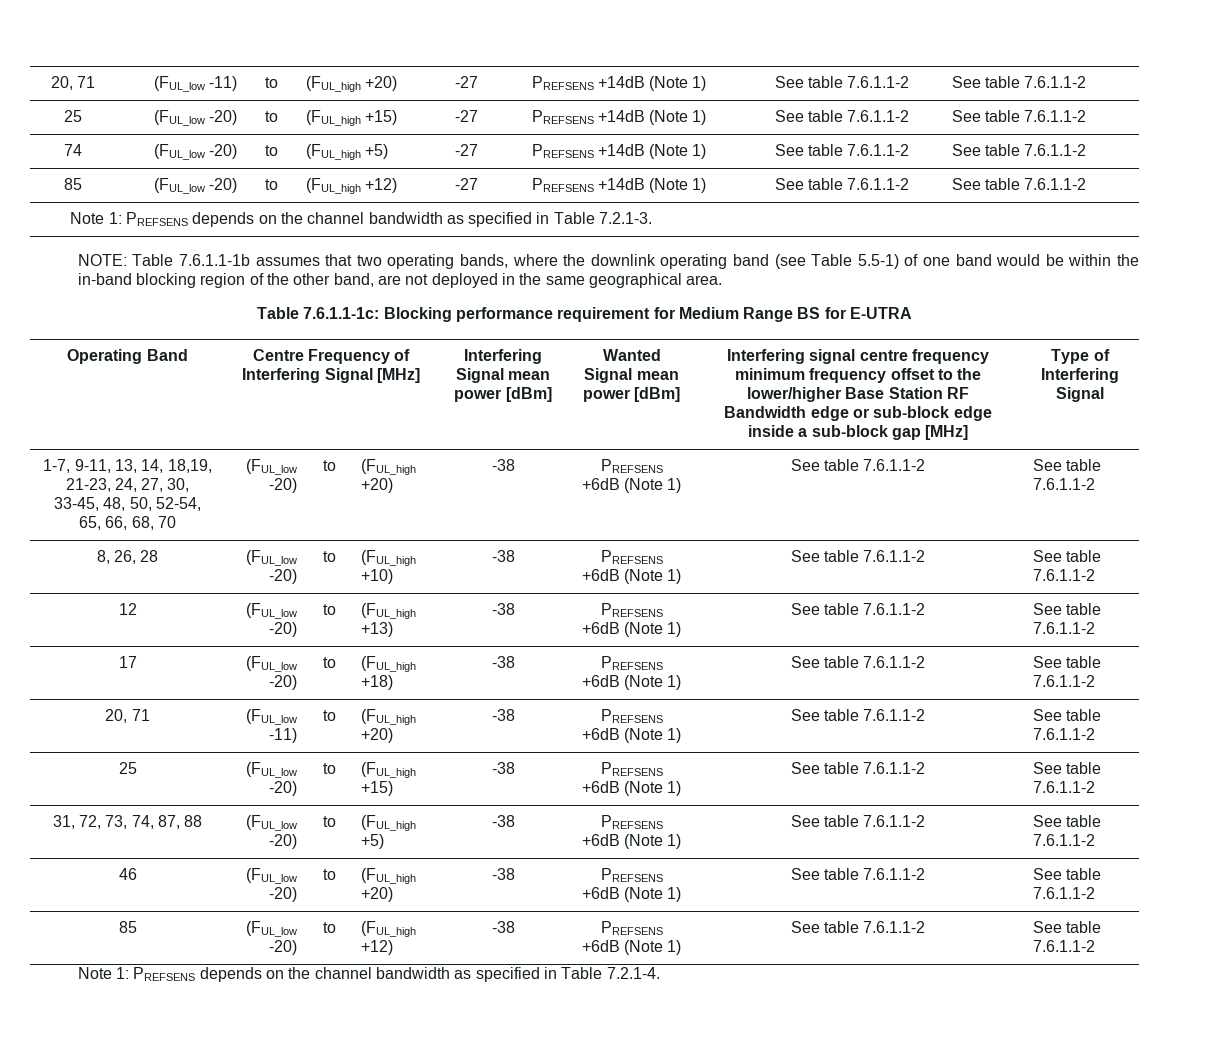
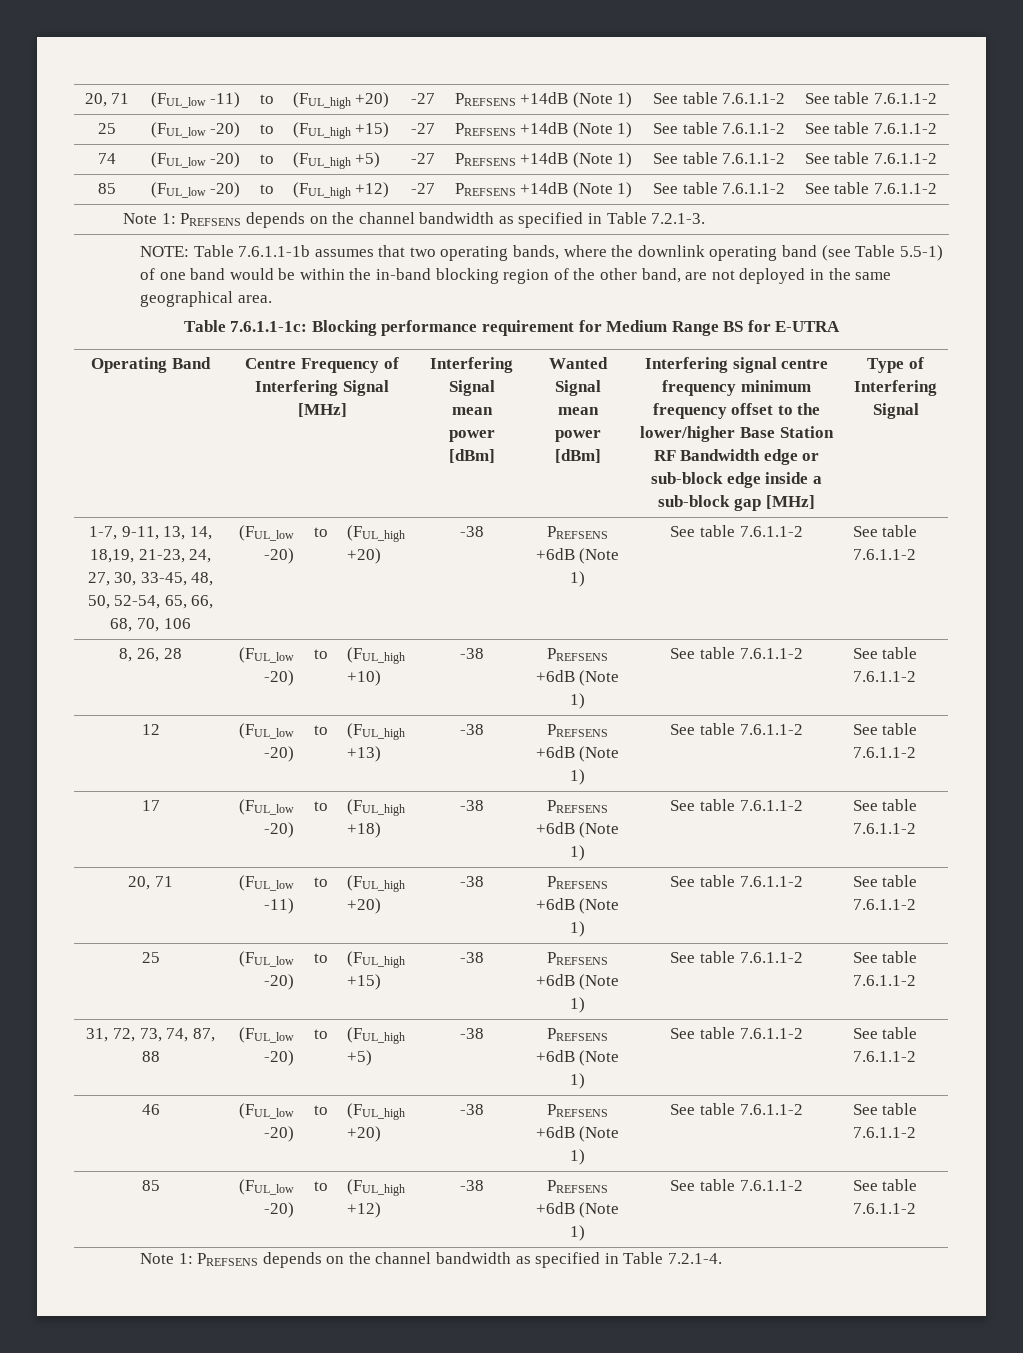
- 1-7, 9-11, 13, 14, 18,19, 21-23, 24, 27, 30, 33-45, 48, 50, 52-54, 65, 66, 68, 70 | (FUL_low -20) | to | (FUL_high +20) | -38 | PREFSENS +6dB (Note 1) | See table 7.6.1.1-2 | See table 7.6.1.1-2
+ 1-7, 9-11, 13, 14, 18,19, 21-23, 24, 27, 30, 33-45, 48, 50, 52-54, 65, 66, 68, 70, 106 | (FUL_low -20) | to | (FUL_high +20) | -38 | PREFSENS +6dB (Note 1) | See table 7.6.1.1-2 | See table 7.6.1.1-2

